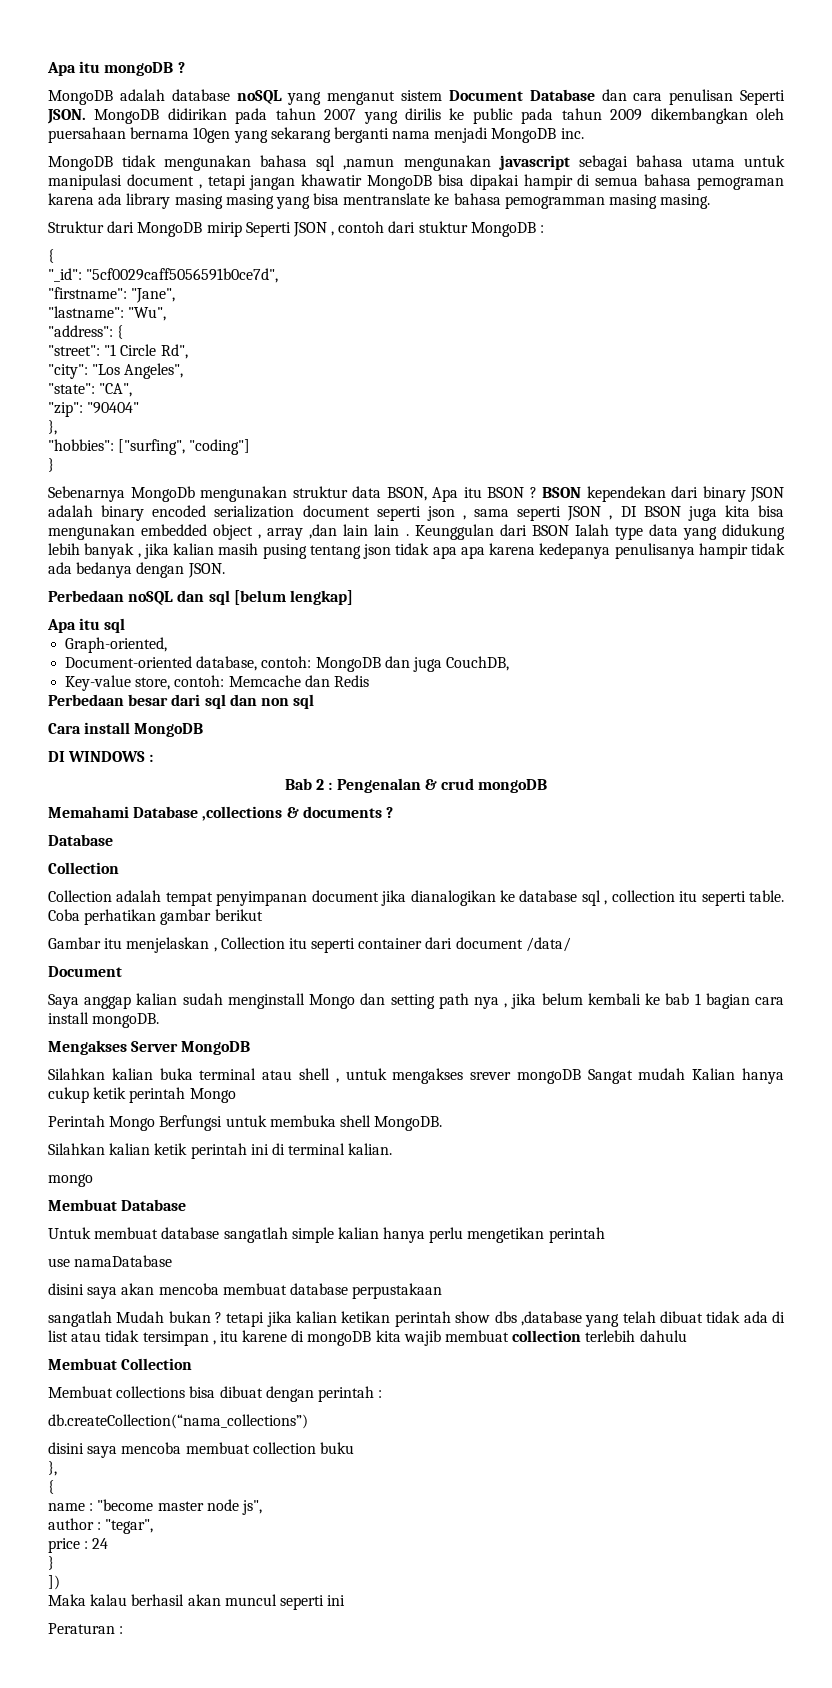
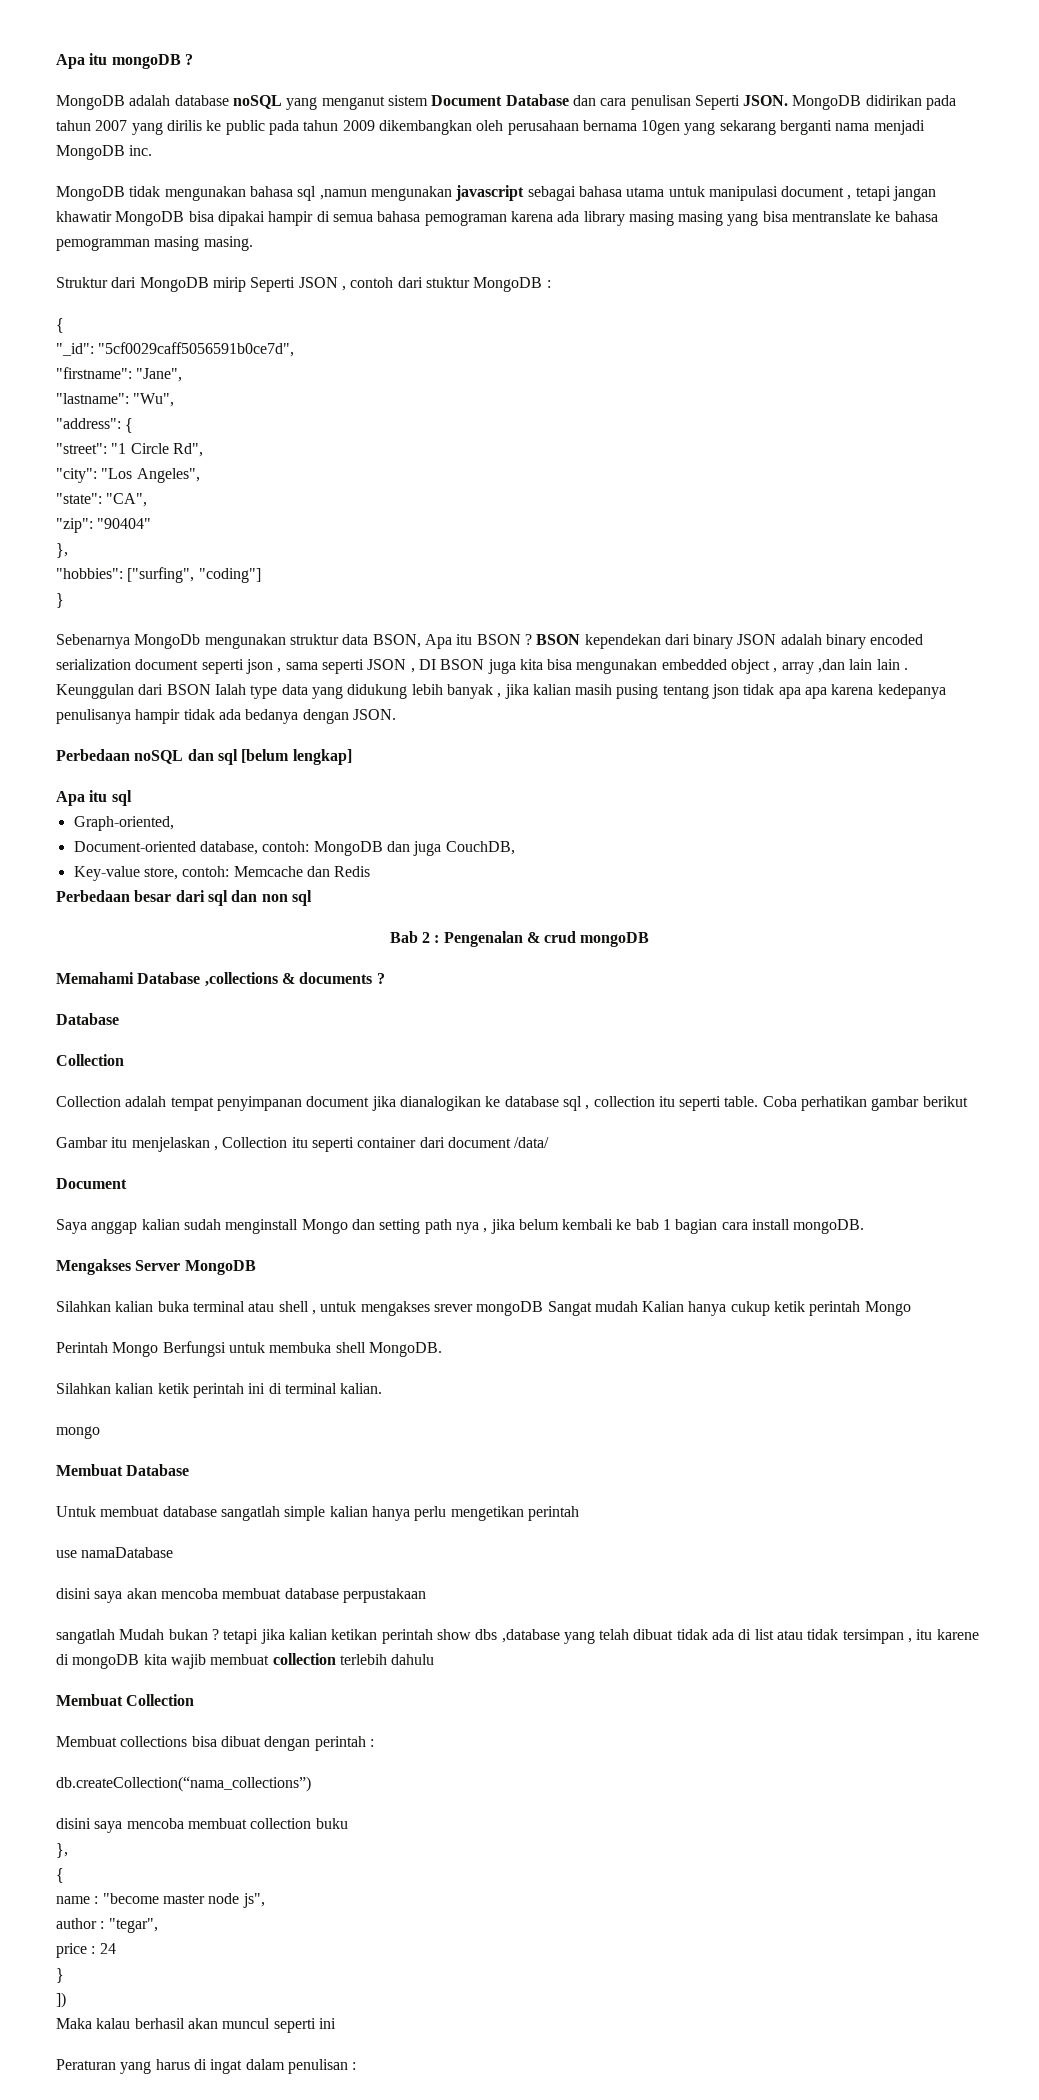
- MongoDB didirikan pada tahun 2007 yang dirilis ke public pada tahun 2009 dikembangkan oleh puersahaan bernama 10gen yang sekarang berganti nama menjadi MongoDB inc.
+ MongoDB didirikan pada tahun 2007 yang dirilis ke public pada tahun 2009 dikembangkan oleh perusahaan bernama 10gen yang sekarang berganti nama menjadi MongoDB inc.
- Cara install MongoDB
- DI WINDOWS :
- Peraturan :
+ Peraturan yang harus di ingat dalam penulisan :

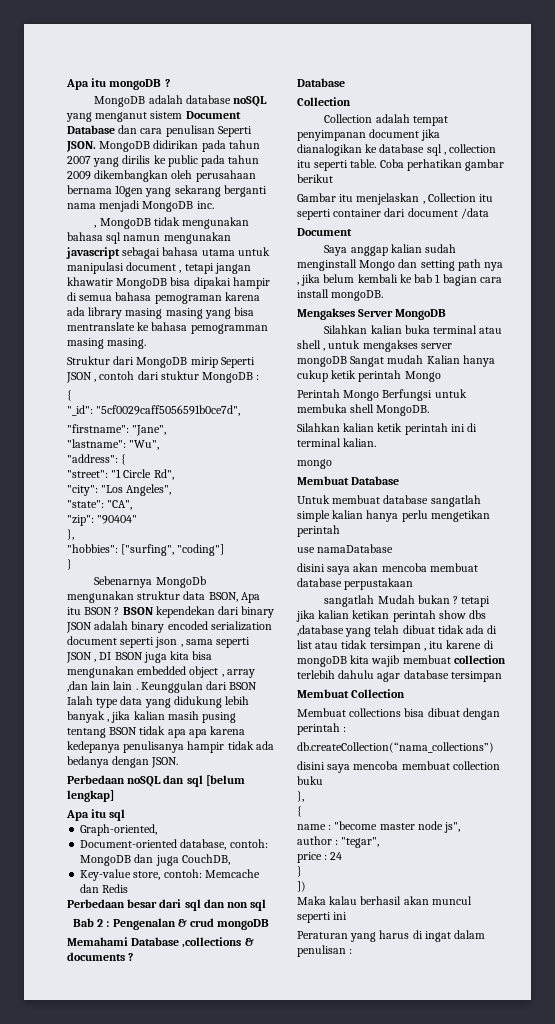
- MongoDB tidak mengunakan bahasa sql ,namun mengunakan javascript sebagai bahasa utama untuk manipulasi document , tetapi jangan khawatir MongoDB bisa dipakai hampir di semua bahasa pemograman karena ada library masing masing yang bisa mentranslate ke bahasa pemogramman masing masing.
+ , MongoDB tidak mengunakan bahasa sql namun mengunakan javascript sebagai bahasa utama untuk manipulasi document , tetapi jangan khawatir MongoDB bisa dipakai hampir di semua bahasa pemograman karena ada library masing masing yang bisa mentranslate ke bahasa pemogramman masing masing.
- Keunggulan dari BSON Ialah type data yang didukung lebih banyak , jika kalian masih pusing tentang json tidak apa apa karena kedepanya penulisanya hampir tidak ada bedanya dengan JSON.
+ Keunggulan dari BSON Ialah type data yang didukung lebih banyak , jika kalian masih pusing tentang BSON tidak apa apa karena kedepanya penulisanya hampir tidak ada bedanya dengan JSON.
- Gambar itu menjelaskan , Collection itu seperti container dari document /data/
+ Gambar itu menjelaskan , Collection itu seperti container dari document /data
- Silahkan kalian buka terminal atau shell , untuk mengakses srever mongoDB Sangat mudah Kalian hanya cukup ketik perintah Mongo
+ Silahkan kalian buka terminal atau shell , untuk mengakses server mongoDB Sangat mudah Kalian hanya cukup ketik perintah Mongo
- sangatlah Mudah bukan ? tetapi jika kalian ketikan perintah show dbs ,database yang telah dibuat tidak ada di list atau tidak tersimpan , itu karene di mongoDB kita wajib membuat collection terlebih dahulu
+ sangatlah Mudah bukan ? tetapi jika kalian ketikan perintah show dbs ,database yang telah dibuat tidak ada di list atau tidak tersimpan , itu karene di mongoDB kita wajib membuat collection terlebih dahulu agar database tersimpan

